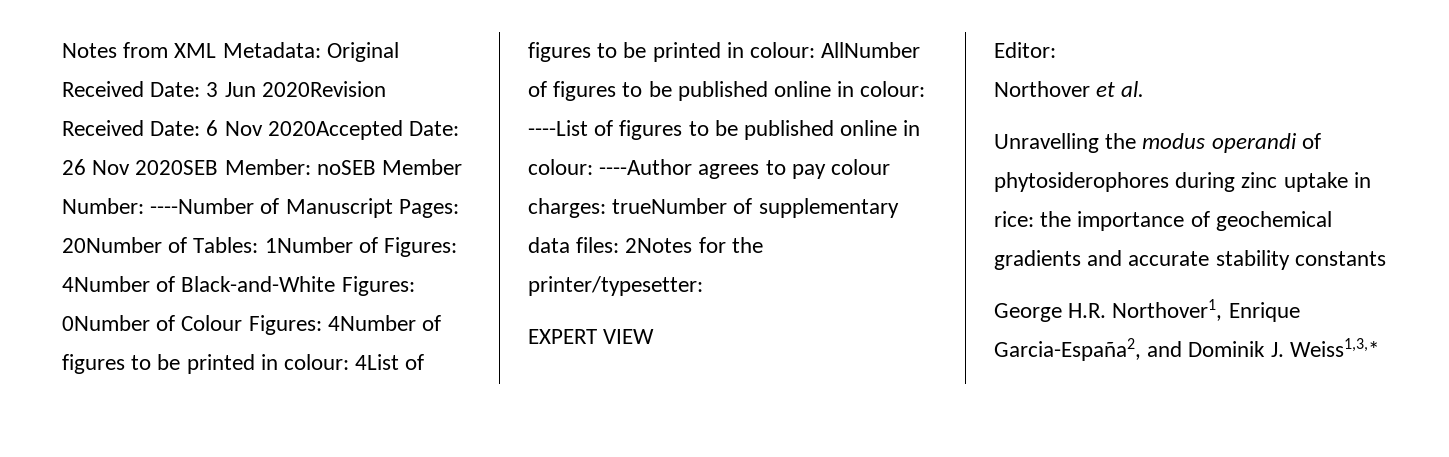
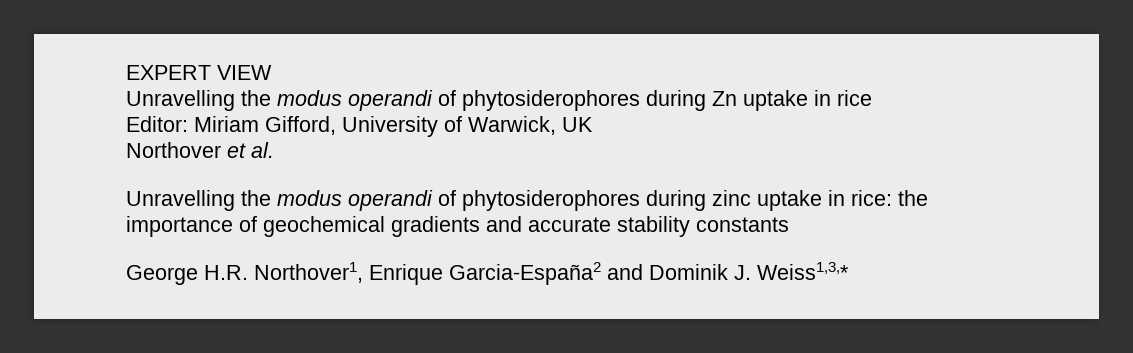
- Notes from XML Metadata: Original Received Date: 3 Jun 2020Revision Received Date: 6 Nov 2020Accepted Date: 26 Nov 2020SEB Member: noSEB Member Number: ----Number of Manuscript Pages: 20Number of Tables: 1Number of Figures: 4Number of Black-and-White Figures: 0Number of Colour Figures: 4Number of figures to be printed in colour: 4List of figures to be printed in colour: AllNumber of figures to be published online in colour: ----List of figures to be published online in colour: ----Author agrees to pay colour charges: trueNumber of supplementary data files: 2Notes for the printer/typesetter:
  EXPERT VIEW
- Editor:
+ Unravelling the modus operandi of phytosiderophores during Zn uptake in rice
+ Editor: Miriam Gifford, University of Warwick, UK
- George H.R. Northover1, Enrique Garcia-España2, and Dominik J. Weiss1,3,*
+ George H.R. Northover1, Enrique Garcia-España2 and Dominik J. Weiss1,3,*

